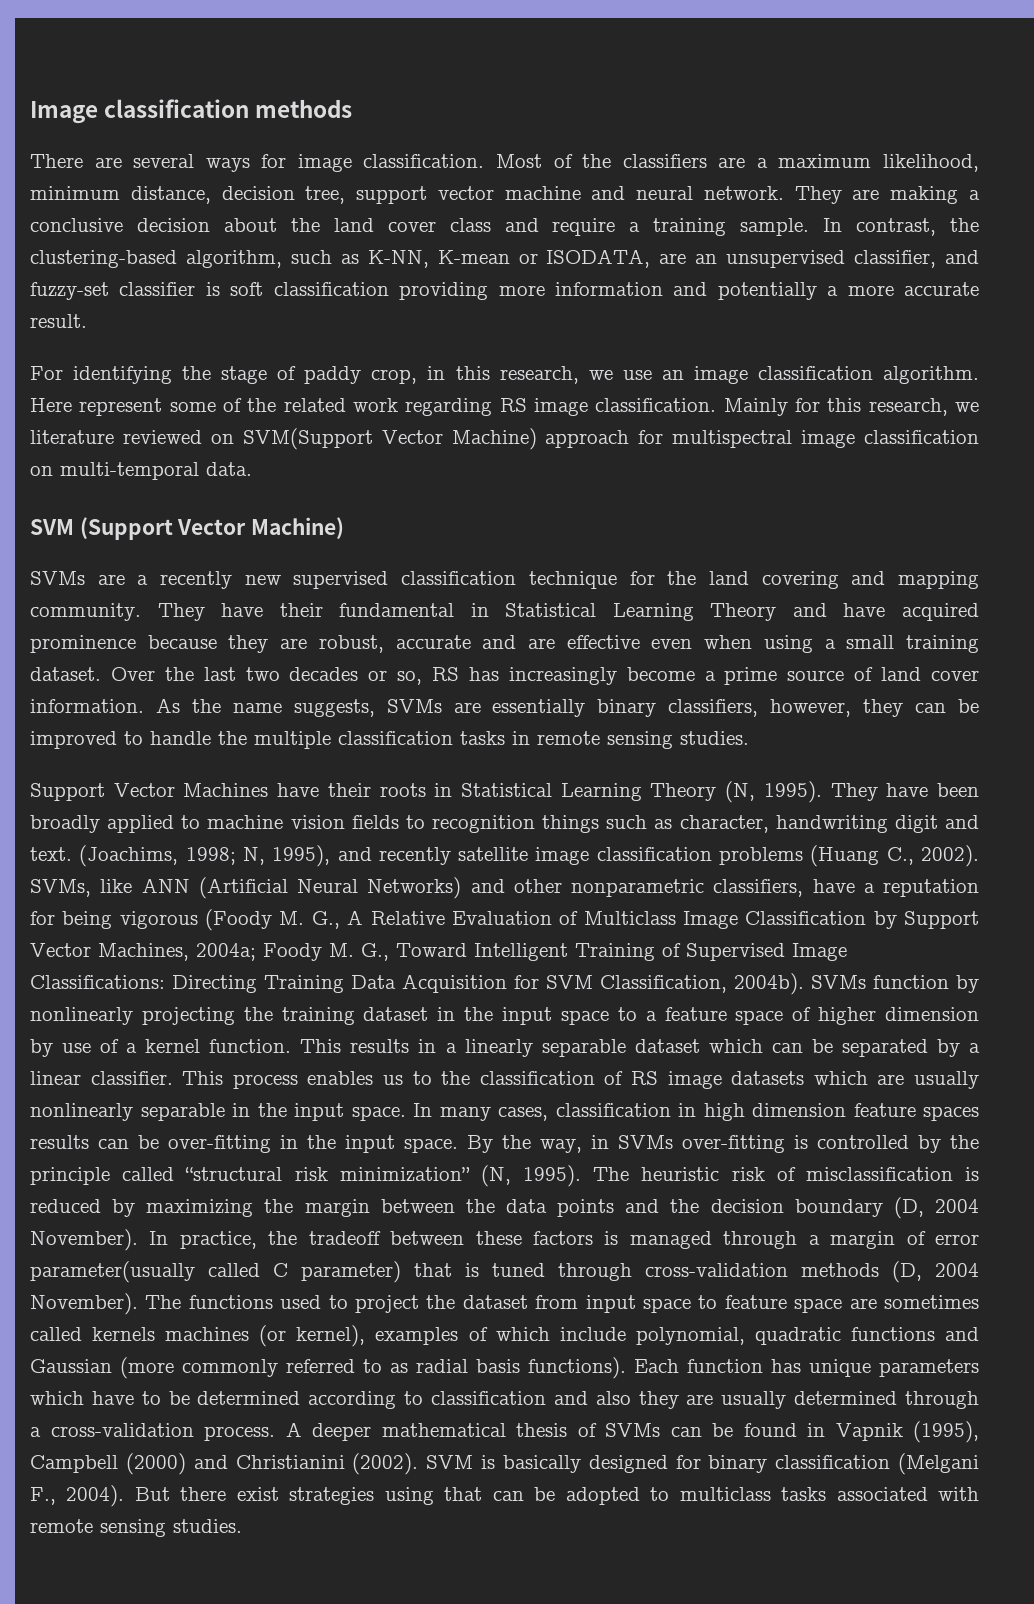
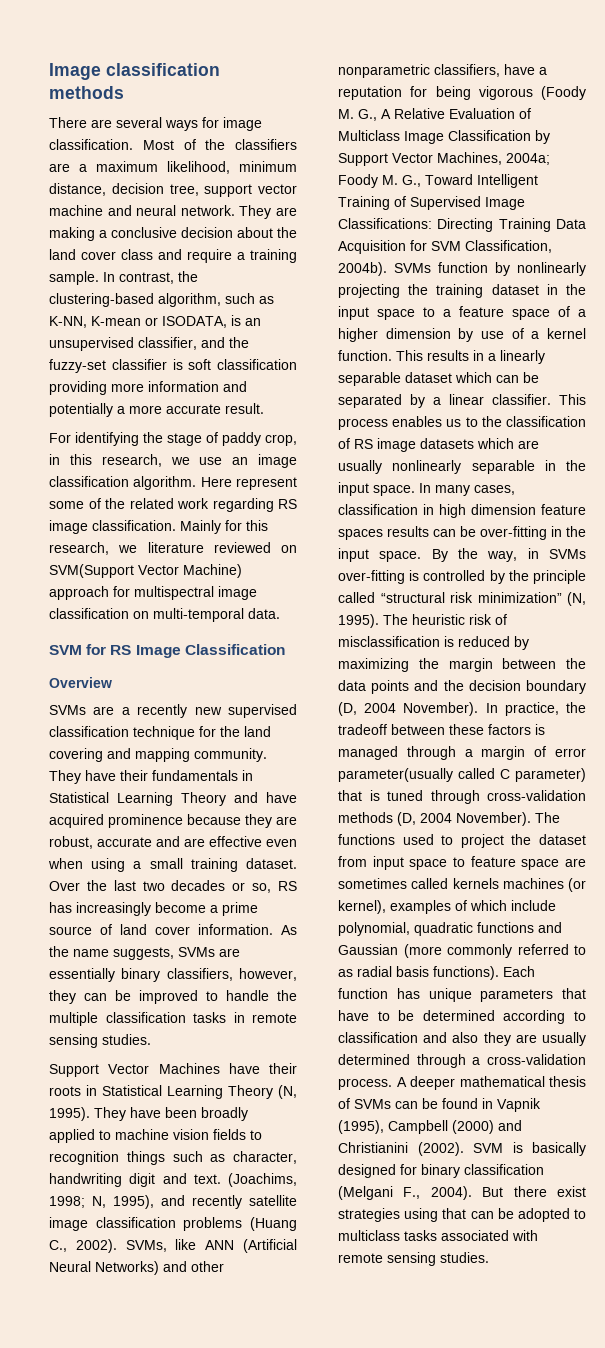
- In contrast, the clustering-based algorithm, such as K-NN, K-mean or ISODATA, are an unsupervised classifier, and fuzzy-set classifier is soft classification providing more information and potentially a more accurate result.
+ In contrast, the clustering-based algorithm, such as K-NN, K-mean or ISODATA, is an unsupervised classifier, and the fuzzy-set classifier is soft classification providing more information and potentially a more accurate result.
- SVM (Support Vector Machine)
+ SVM for RS Image Classification
+ Overview
- They have their fundamental in Statistical Learning Theory and have acquired prominence because they are robust, accurate and are effective even when using a small training dataset.
+ They have their fundamentals in Statistical Learning Theory and have acquired prominence because they are robust, accurate and are effective even when using a small training dataset.
- SVMs function by nonlinearly projecting the training dataset in the input space to a feature space of higher dimension by use of a kernel function.
+ SVMs function by nonlinearly projecting the training dataset in the input space to a feature space of a higher dimension by use of a kernel function.
- Each function has unique parameters which have to be determined according to classification and also they are usually determined through a cross-validation process.
+ Each function has unique parameters that have to be determined according to classification and also they are usually determined through a cross-validation process.

